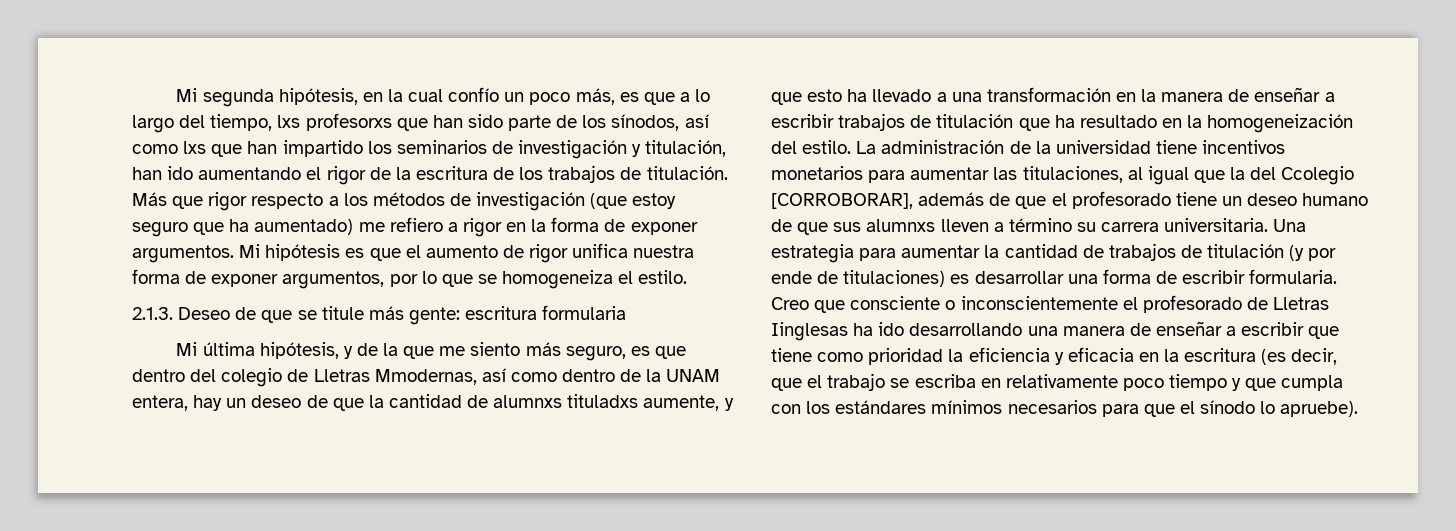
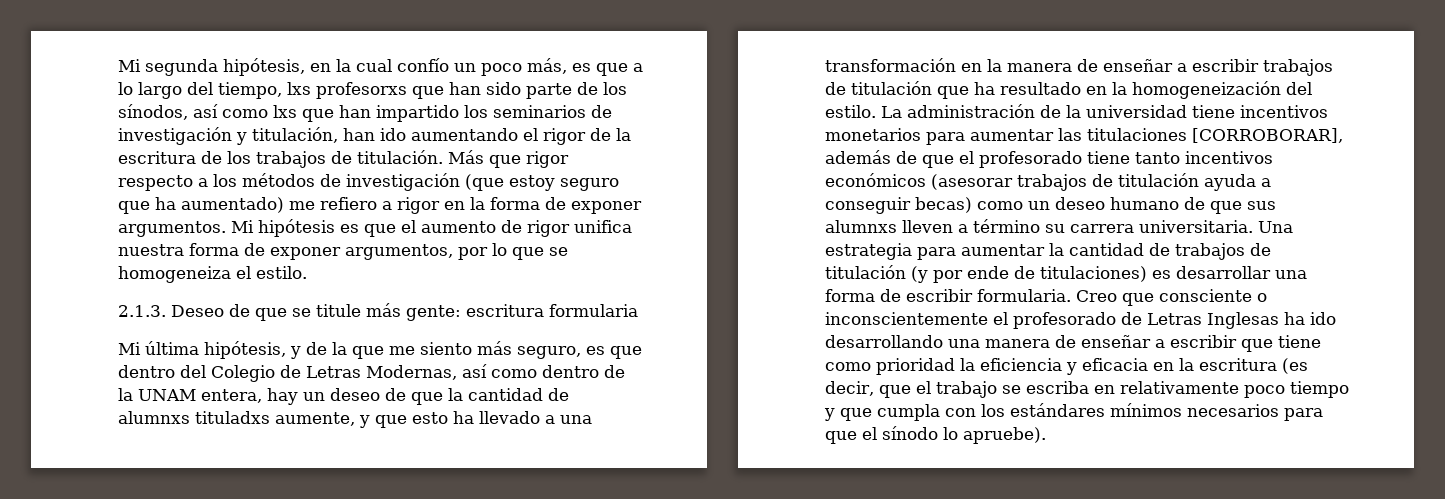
- Mi última hipótesis, y de la que me siento más seguro, es que dentro del colegio de Lletras Mmodernas, así como dentro de la UNAM entera, hay un deseo de que la cantidad de alumnxs tituladxs aumente, y que esto ha llevado a una transformación en la manera de enseñar a escribir trabajos de titulación que ha resultado en la homogeneización del estilo.
+ Mi última hipótesis, y de la que me siento más seguro, es que dentro del Colegio de Letras Modernas, así como dentro de la UNAM entera, hay un deseo de que la cantidad de alumnxs tituladxs aumente, y que esto ha llevado a una transformación en la manera de enseñar a escribir trabajos de titulación que ha resultado en la homogeneización del estilo.
- La administración de la universidad tiene incentivos monetarios para aumentar las titulaciones, al igual que la del Ccolegio [CORROBORAR], además de que el profesorado tiene un deseo humano de que sus alumnxs lleven a término su carrera universitaria.
+ La administración de la universidad tiene incentivos monetarios para aumentar las titulaciones [CORROBORAR], además de que el profesorado tiene tanto incentivos económicos (asesorar trabajos de titulación ayuda a conseguir becas) como un deseo humano de que sus alumnxs lleven a término su carrera universitaria.
- Creo que consciente o inconscientemente el profesorado de Lletras Iinglesas ha ido desarrollando una manera de enseñar a escribir que tiene como prioridad la eficiencia y eficacia en la escritura (es decir, que el trabajo se escriba en relativamente poco tiempo y que cumpla con los estándares mínimos necesarios para que el sínodo lo apruebe).
+ Creo que consciente o inconscientemente el profesorado de Letras Inglesas ha ido desarrollando una manera de enseñar a escribir que tiene como prioridad la eficiencia y eficacia en la escritura (es decir, que el trabajo se escriba en relativamente poco tiempo y que cumpla con los estándares mínimos necesarios para que el sínodo lo apruebe).

